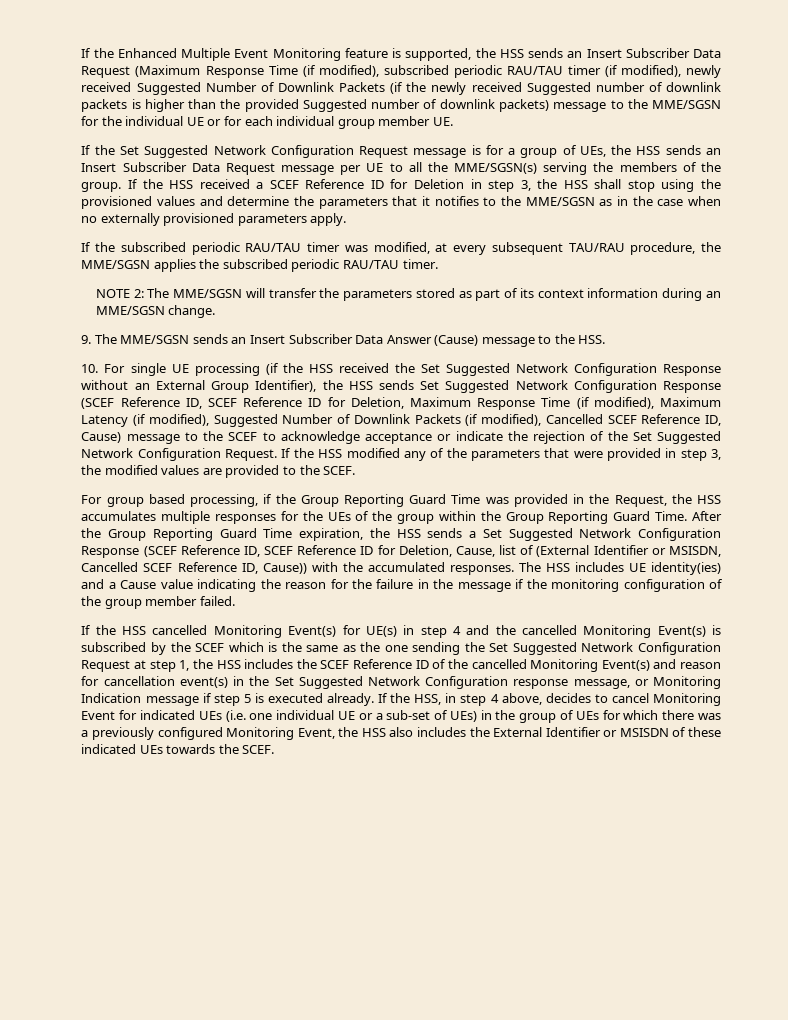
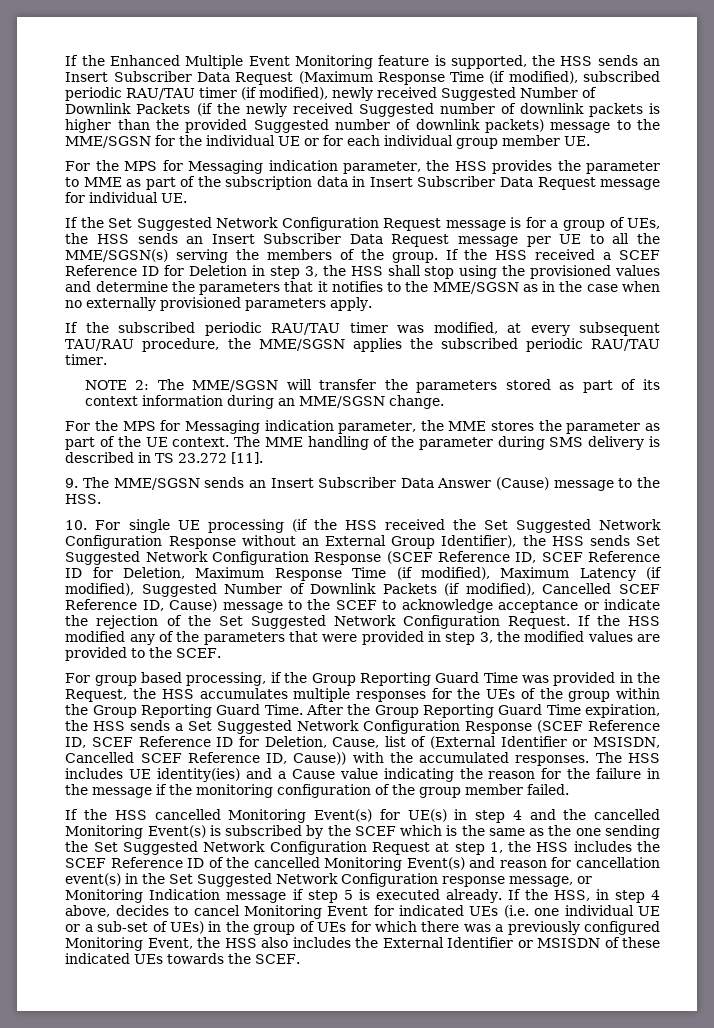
+ For the MPS for Messaging indication parameter, the HSS provides the parameter to MME as part of the subscription data in Insert Subscriber Data Request message for individual UE.
+ For the MPS for Messaging indication parameter, the MME stores the parameter as part of the UE context. The MME handling of the parameter during SMS delivery is described in TS 23.272 [11].

